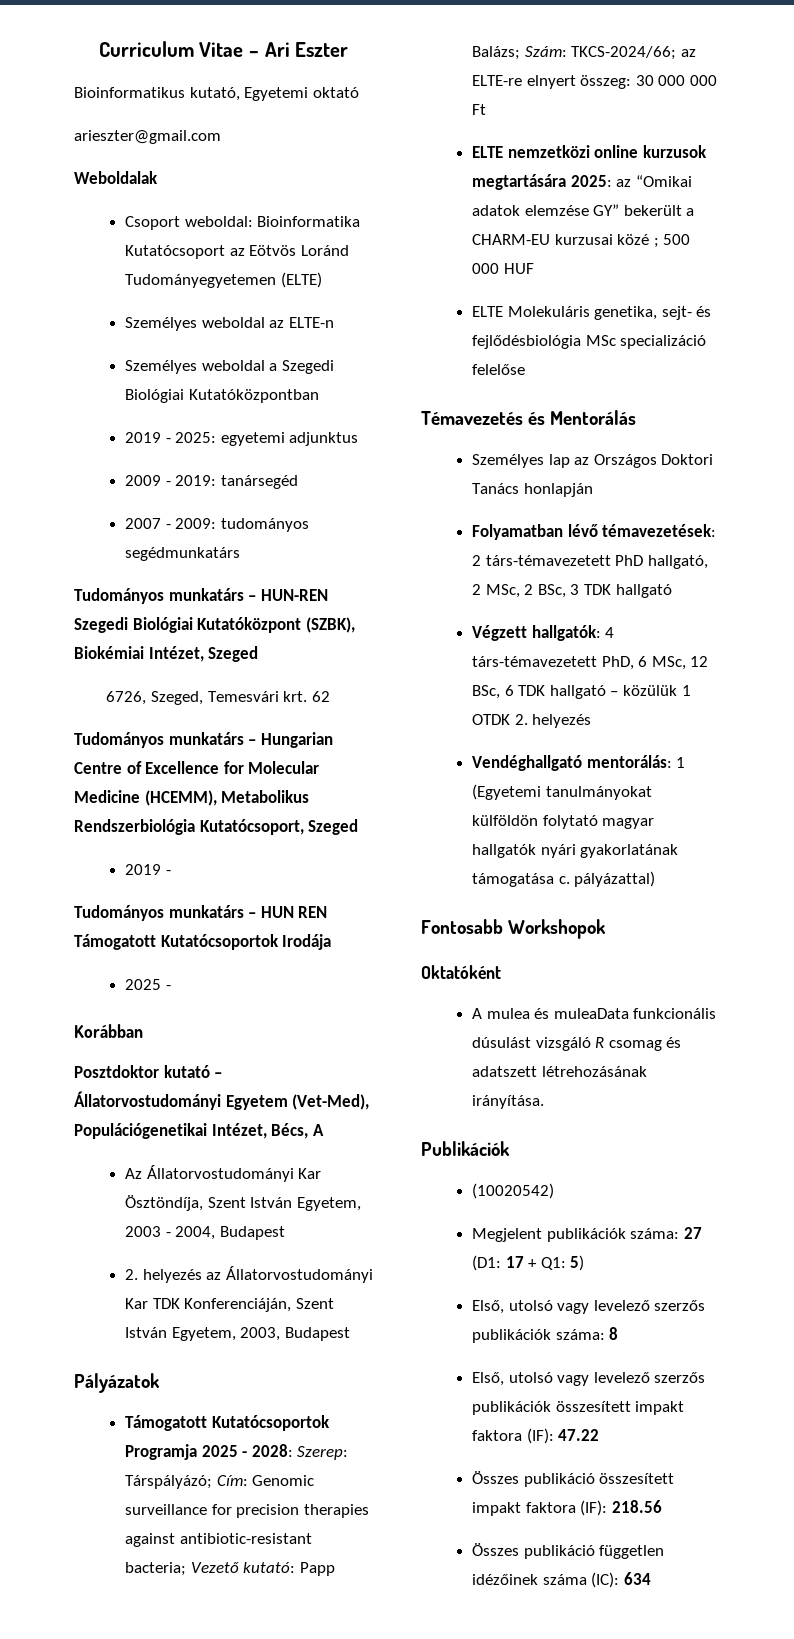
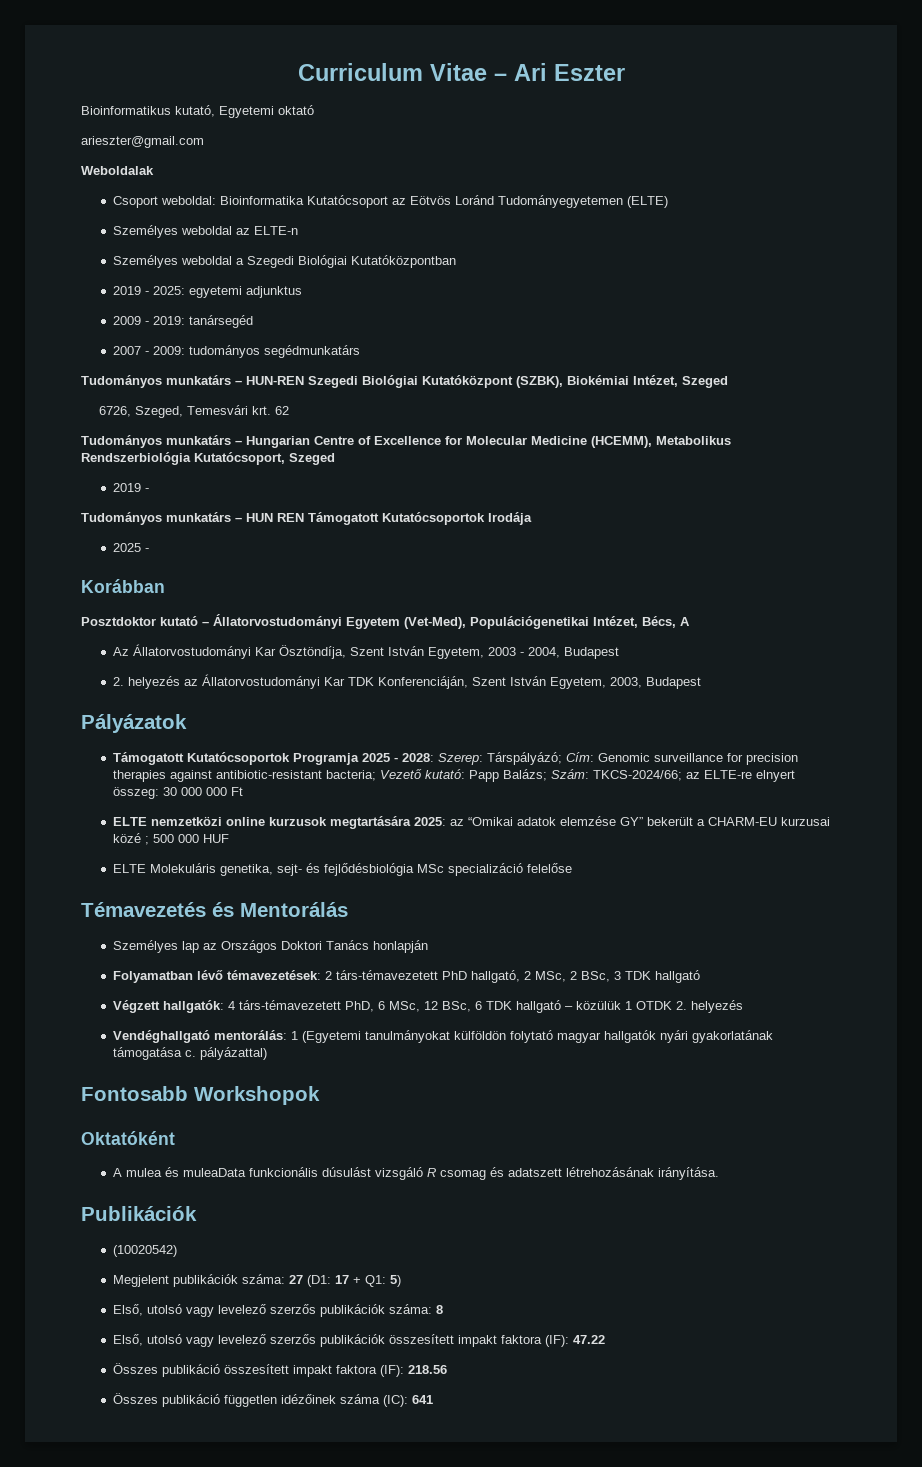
- Összes publikáció független idézőinek száma (IC): 634
+ Összes publikáció független idézőinek száma (IC): 641

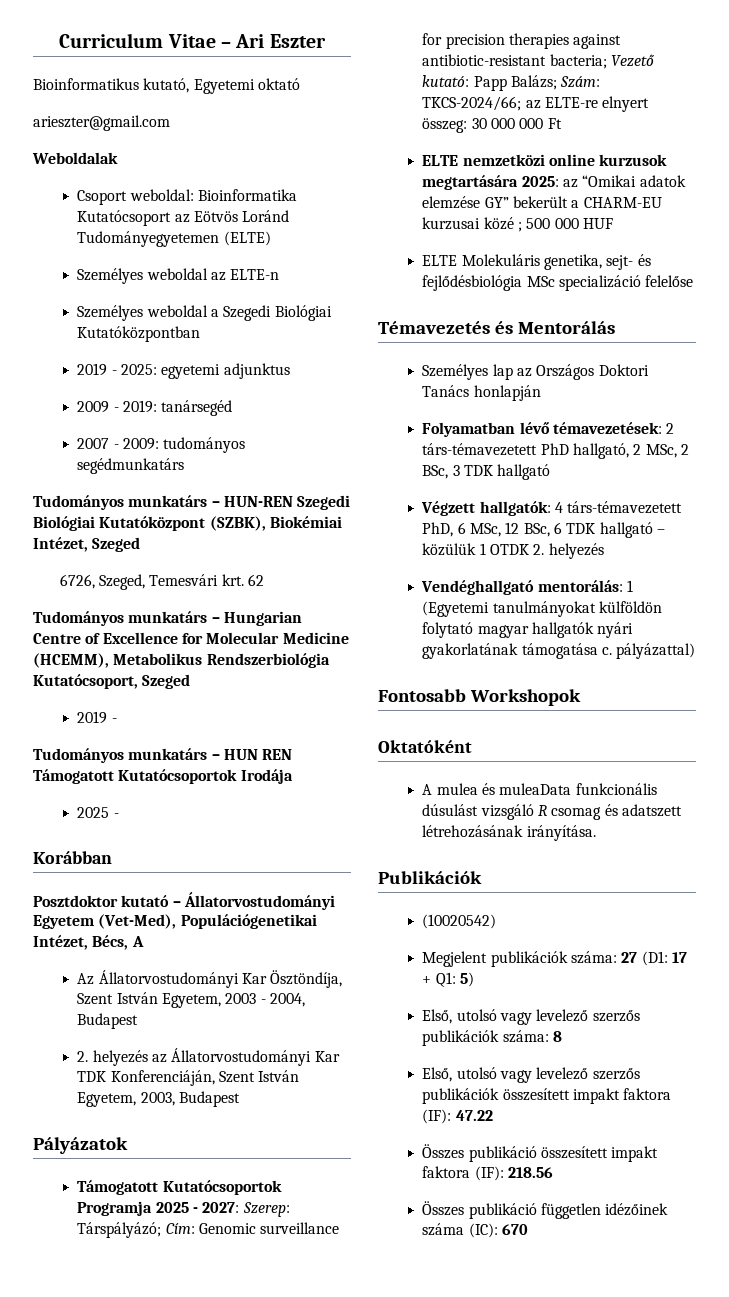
- Támogatott Kutatócsoportok Programja 2025 - 2028: Szerep: Társpályázó; Cím: Genomic surveillance for precision therapies against antibiotic-resistant bacteria; Vezető kutató: Papp Balázs; Szám: TKCS-2024/66; az ELTE-re elnyert összeg: 30 000 000 Ft
+ Támogatott Kutatócsoportok Programja 2025 - 2027: Szerep: Társpályázó; Cím: Genomic surveillance for precision therapies against antibiotic-resistant bacteria; Vezető kutató: Papp Balázs; Szám: TKCS-2024/66; az ELTE-re elnyert összeg: 30 000 000 Ft
- Összes publikáció független idézőinek száma (IC): 641
+ Összes publikáció független idézőinek száma (IC): 670

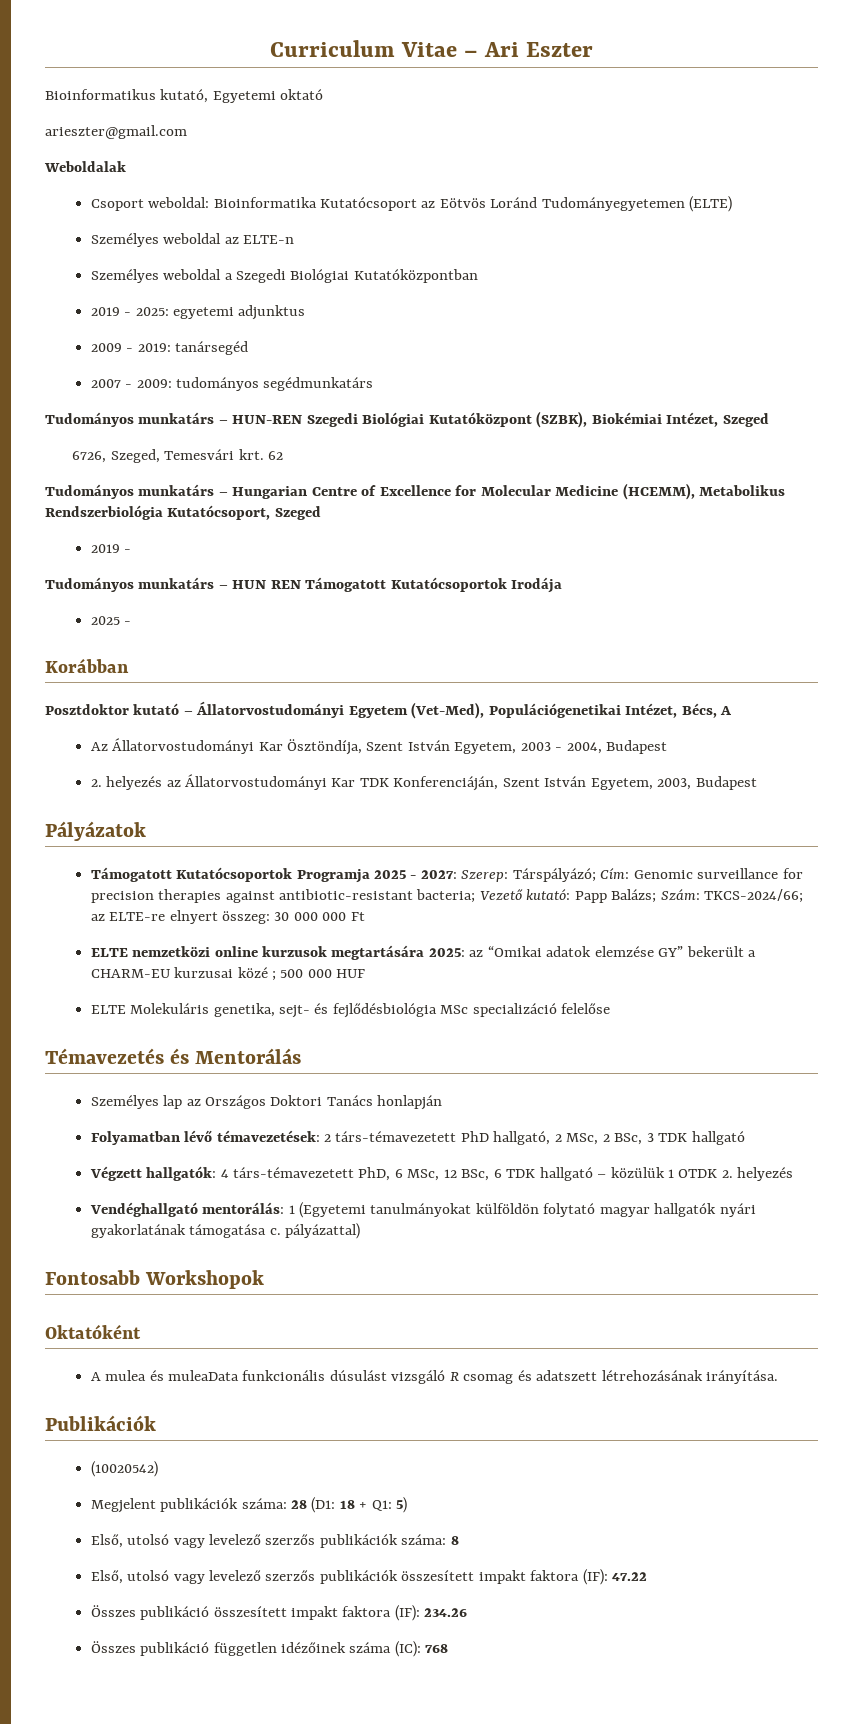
- Megjelent publikációk száma: 27 (D1: 17 + Q1: 5)
+ Megjelent publikációk száma: 28 (D1: 18 + Q1: 5)
- Összes publikáció összesített impakt faktora (IF): 218.56
+ Összes publikáció összesített impakt faktora (IF): 234.26
- Összes publikáció független idézőinek száma (IC): 670
+ Összes publikáció független idézőinek száma (IC): 768

